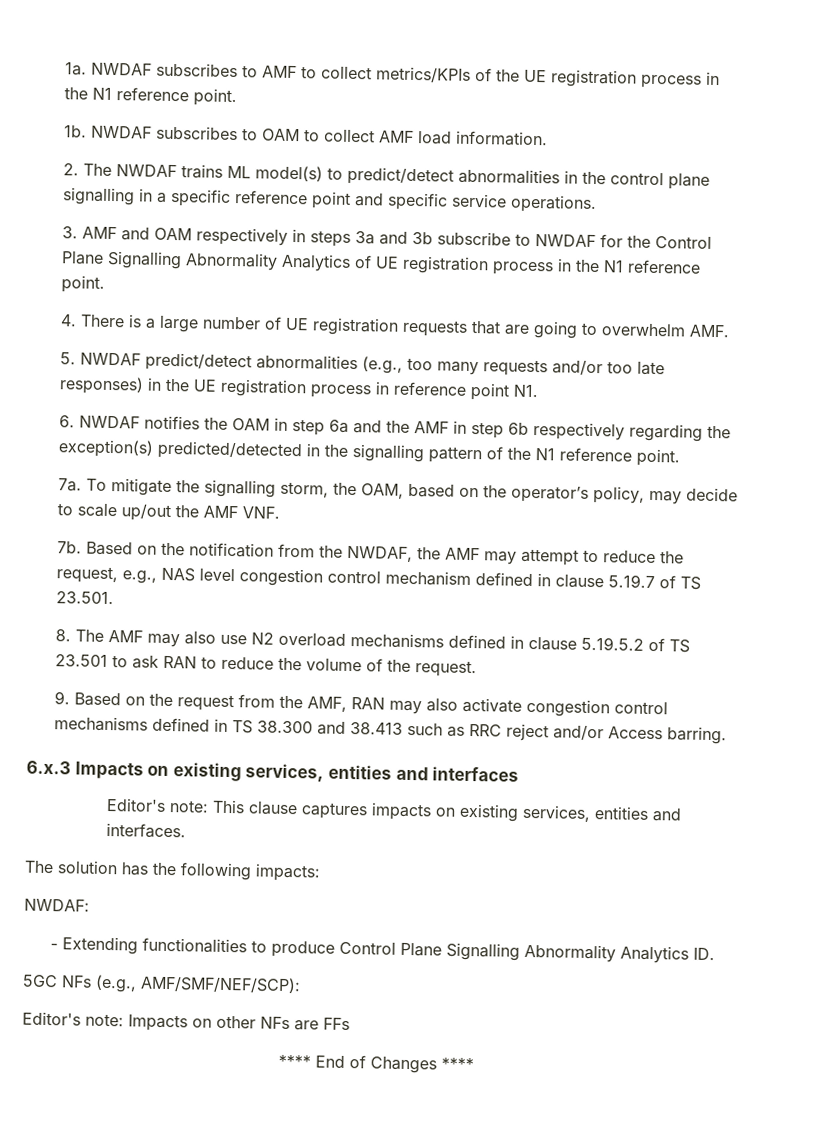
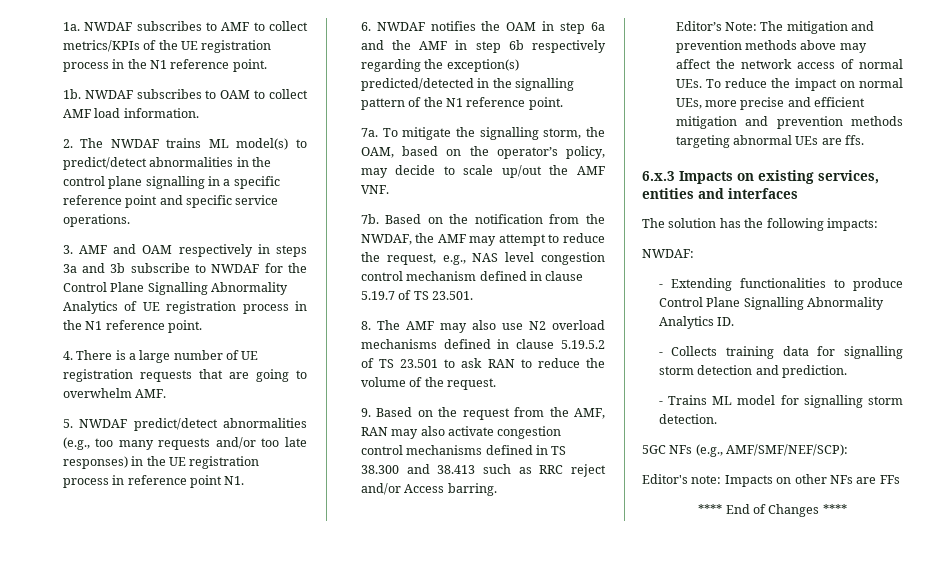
+ Editor’s Note: The mitigation and prevention methods above may affect the network access of normal UEs. To reduce the impact on normal UEs, more precise and efficient mitigation and prevention methods targeting abnormal UEs are ffs.
- Editor's note: This clause captures impacts on existing services, entities and interfaces.
+ - Collects training data for signalling storm detection and prediction.
+ - Trains ML model for signalling storm detection.

